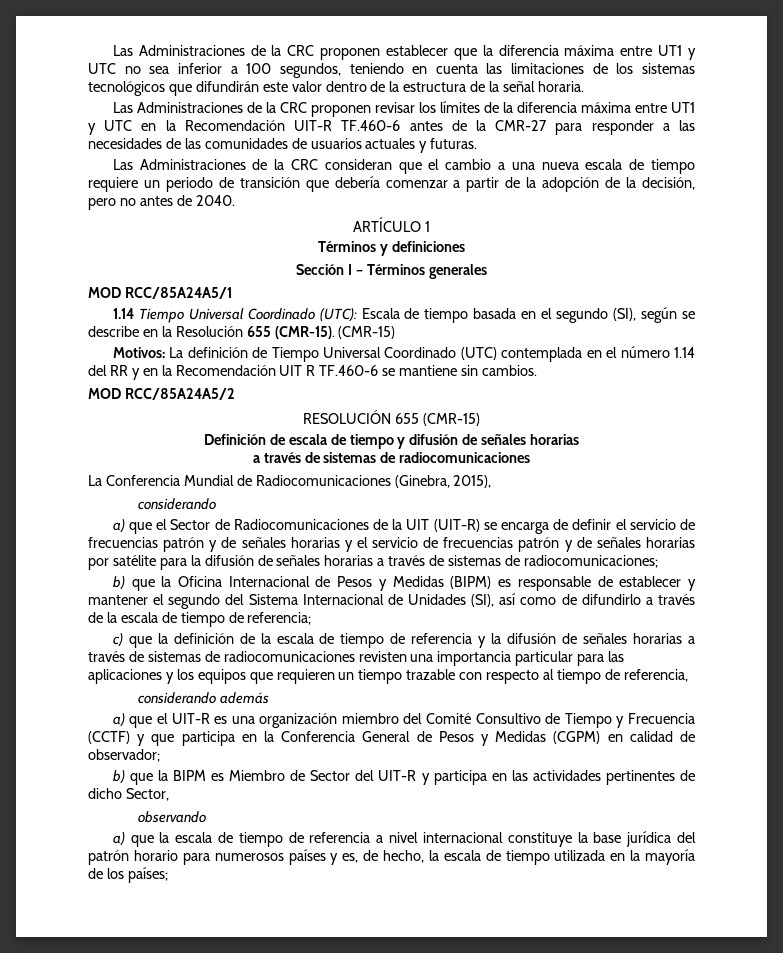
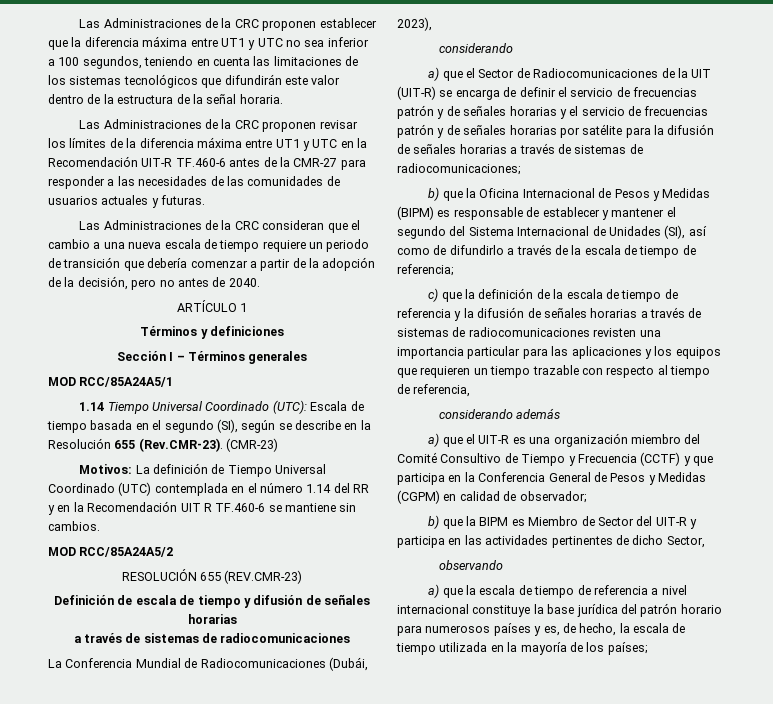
- 1.14 Tiempo Universal Coordinado (UTC): Escala de tiempo basada en el segundo (SI), según se describe en la Resolución 655 (CMR-15). (CMR-15)
+ 1.14 Tiempo Universal Coordinado (UTC): Escala de tiempo basada en el segundo (SI), según se describe en la Resolución 655 (Rev.CMR-23). (CMR-23)
- RESOLUCIÓN 655 (CMR-15)
+ RESOLUCIÓN 655 (REV.CMR-23)
- La Conferencia Mundial de Radiocomunicaciones (Ginebra, 2015),
+ La Conferencia Mundial de Radiocomunicaciones (Dubái, 2023),

